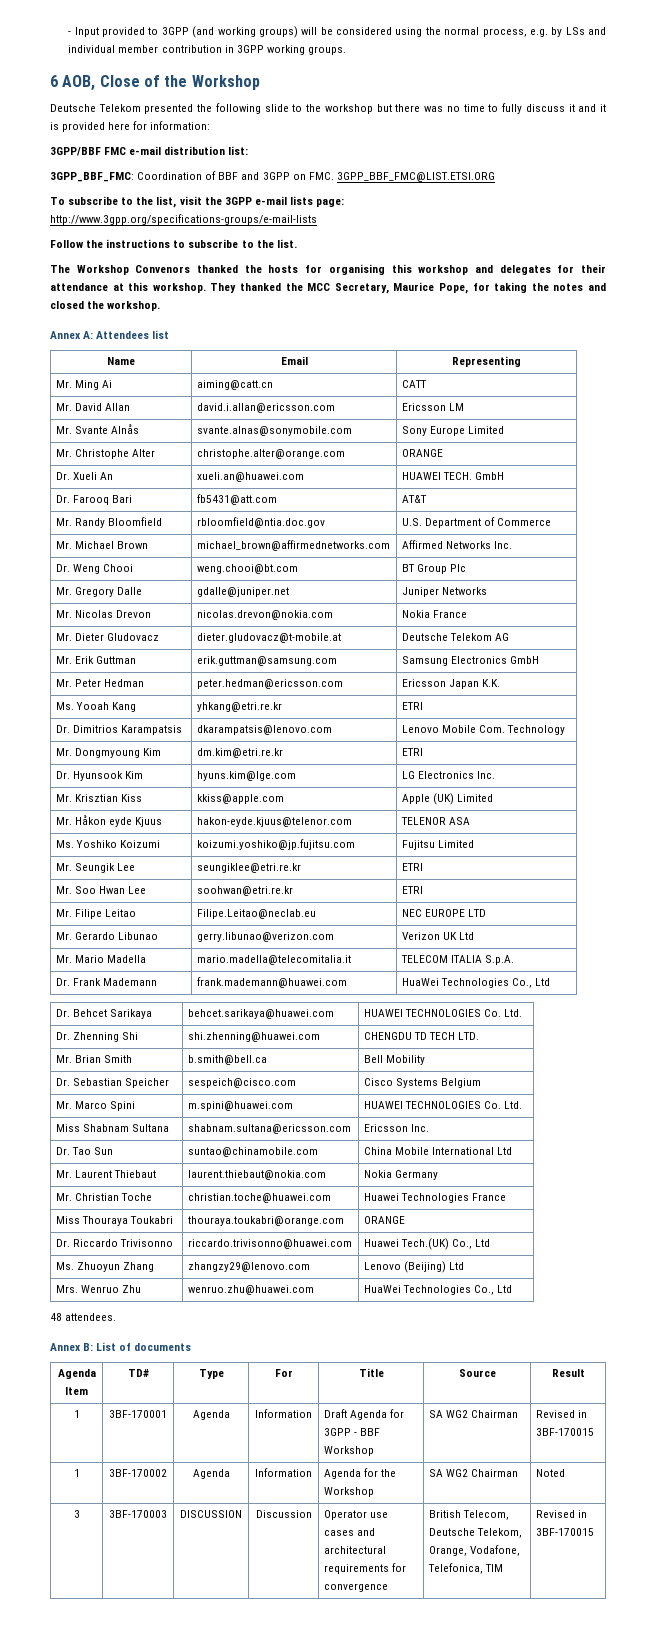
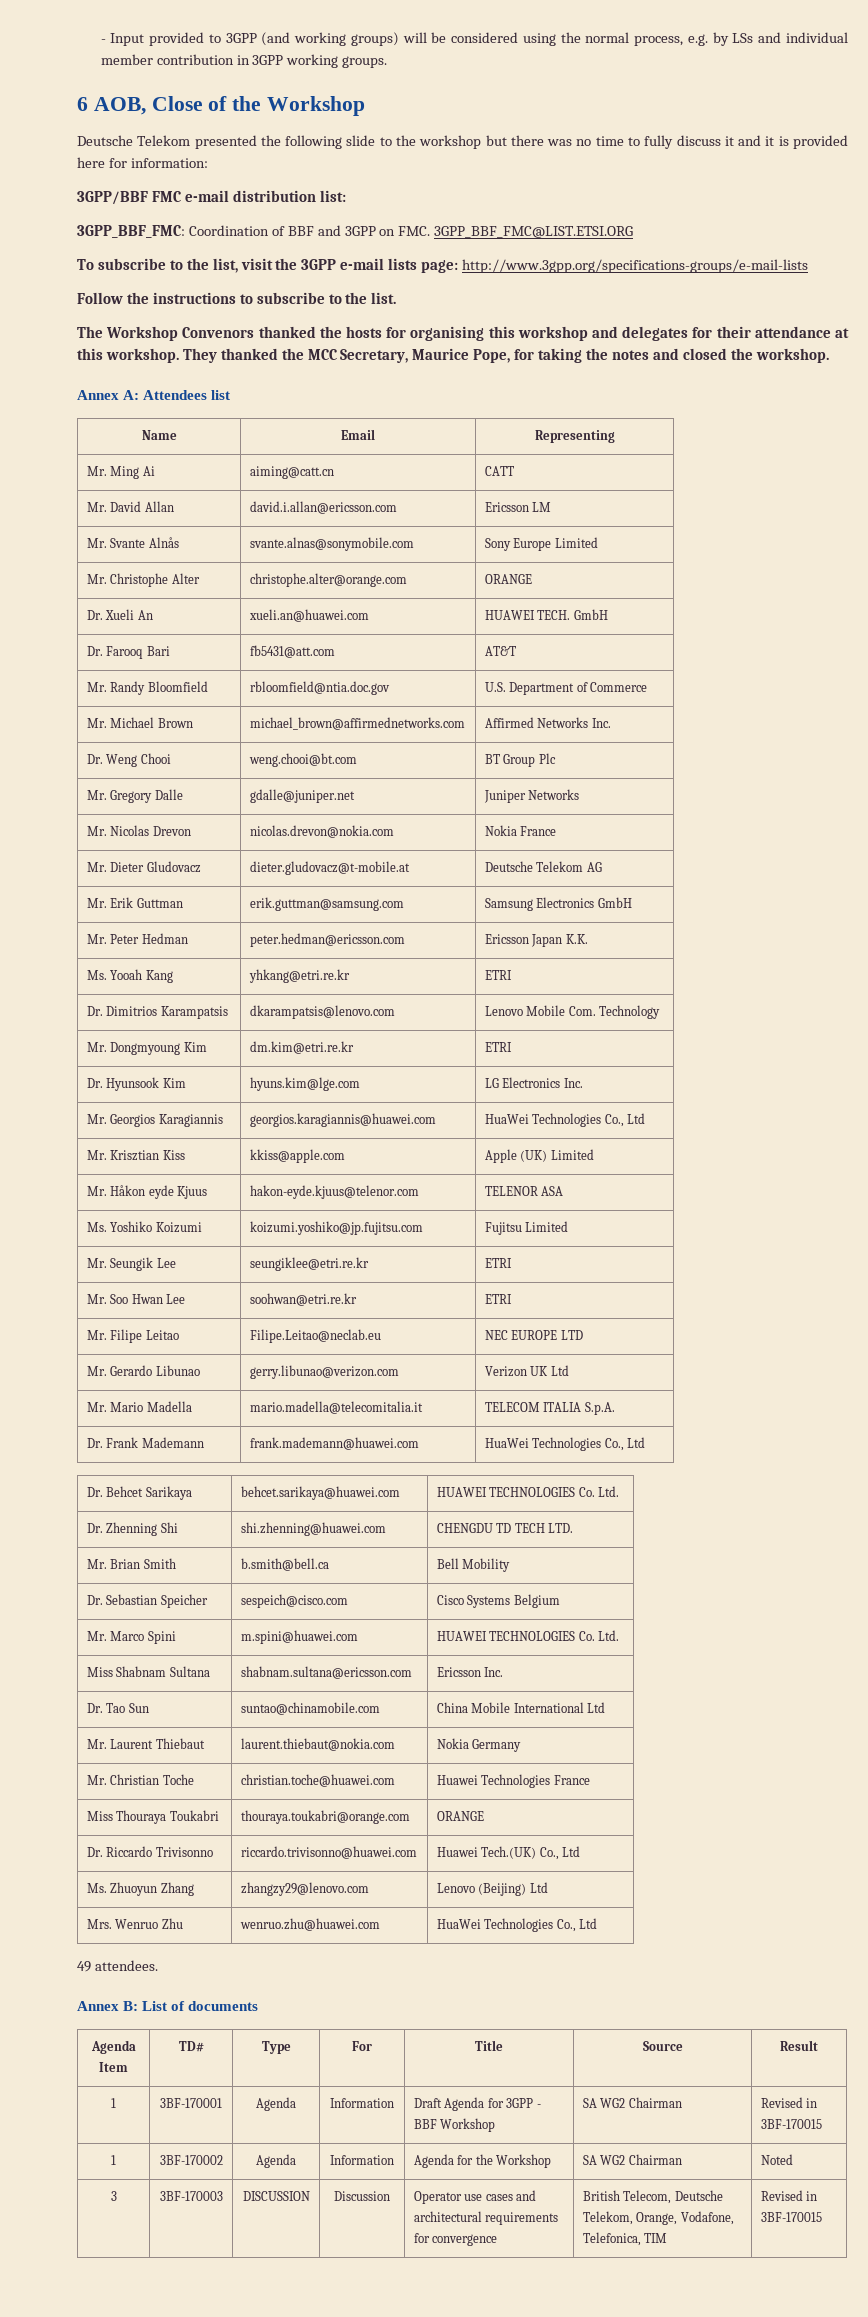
+ Mr. Georgios Karagiannis | georgios.karagiannis@huawei.com | HuaWei Technologies Co., Ltd
- 48 attendees.
+ 49 attendees.

